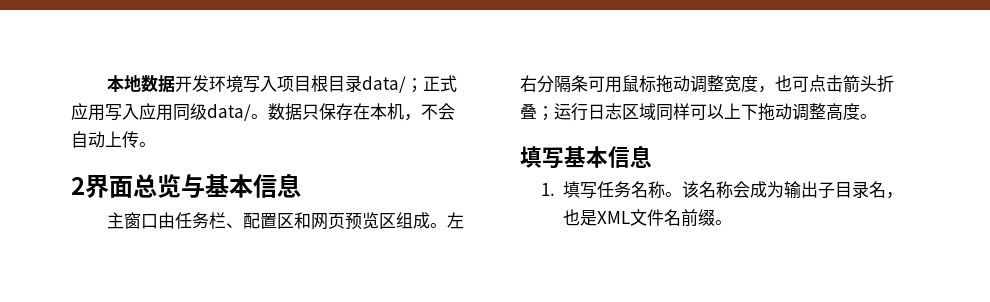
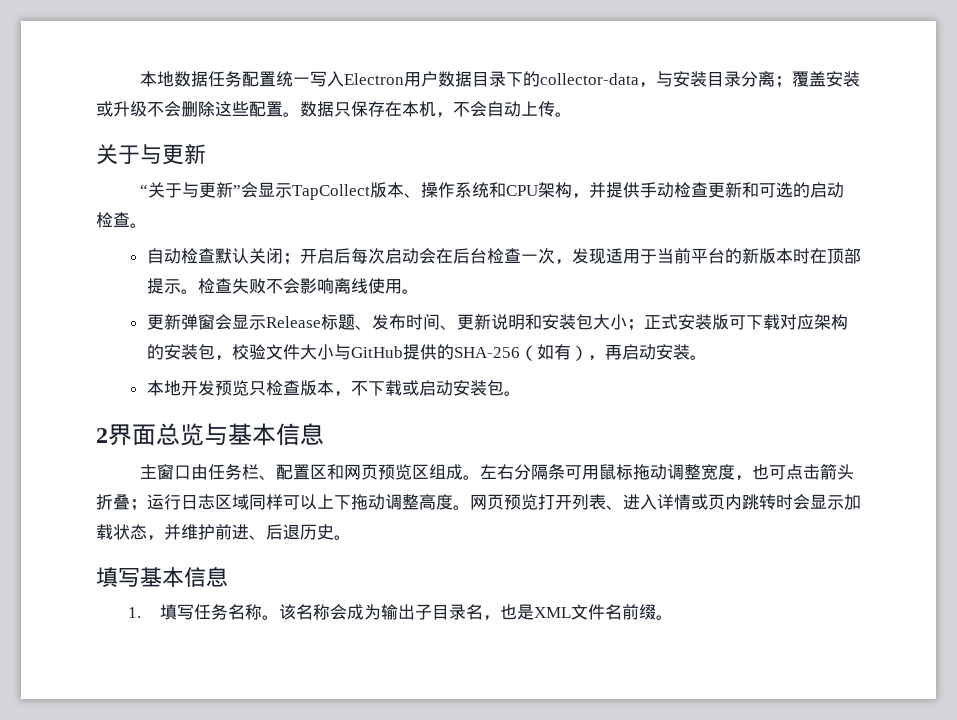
- 本地数据开发环境写入项目根目录data/；正式应用写入应用同级data/。
+ 本地数据任务配置统一写入Electron用户数据目录下的collector-data，与安装目录分离；覆盖安装或升级不会删除这些配置。
  数据只保存在本机，不会自动上传。
+ 关于与更新
+ “关于与更新”会显示TapCollect版本、操作系统和CPU架构，并提供手动检查更新和可选的启动检查。
+ 自动检查默认关闭；开启后每次启动会在后台检查一次，发现适用于当前平台的新版本时在顶部提示。检查失败不会影响离线使用。
+ 更新弹窗会显示Release标题、发布时间、更新说明和安装包大小；正式安装版可下载对应架构的安装包，校验文件大小与GitHub提供的SHA-256（如有），再启动安装。
+ 本地开发预览只检查版本，不下载或启动安装包。
+ 网页预览打开列表、进入详情或页内跳转时会显示加载状态，并维护前进、后退历史。

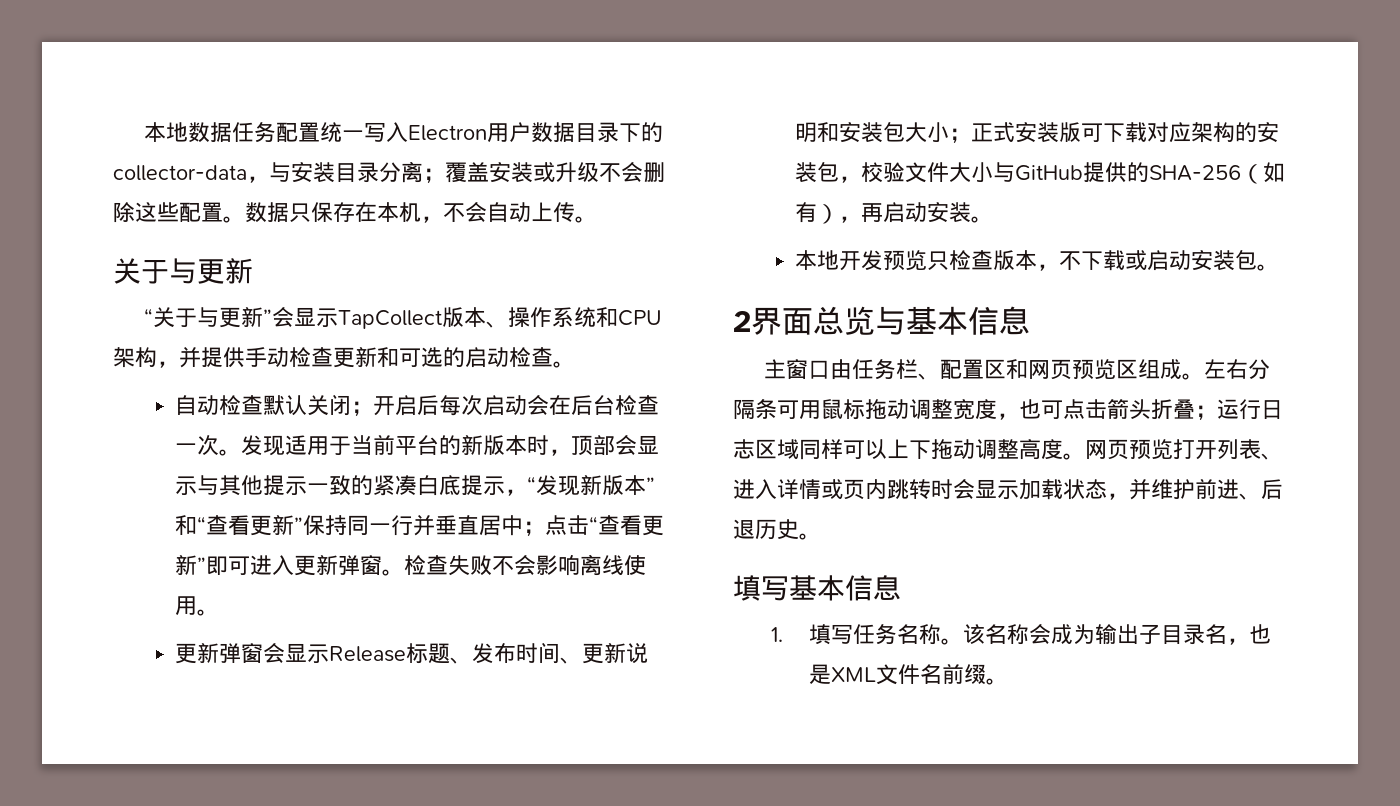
- 自动检查默认关闭；开启后每次启动会在后台检查一次，发现适用于当前平台的新版本时在顶部提示。
+ 自动检查默认关闭；开启后每次启动会在后台检查一次。发现适用于当前平台的新版本时，顶部会显示与其他提示一致的紧凑白底提示，“发现新版本”和“查看更新”保持同一行并垂直居中；点击“查看更新”即可进入更新弹窗。

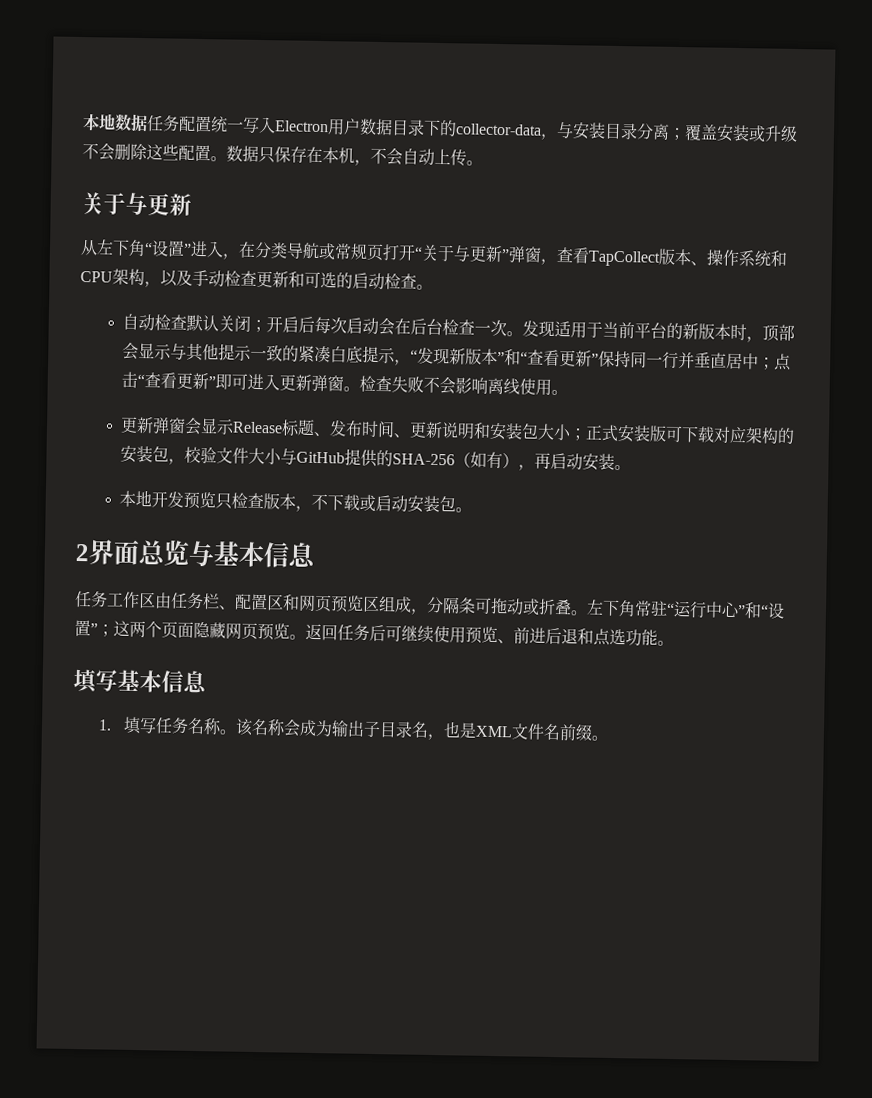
- “关于与更新”会显示TapCollect版本、操作系统和CPU架构，并提供手动检查更新和可选的启动检查。
+ 从左下角“设置”进入，在分类导航或常规页打开“关于与更新”弹窗，查看TapCollect版本、操作系统和CPU架构，以及手动检查更新和可选的启动检查。
- 主窗口由任务栏、配置区和网页预览区组成。左右分隔条可用鼠标拖动调整宽度，也可点击箭头折叠；运行日志区域同样可以上下拖动调整高度。网页预览打开列表、进入详情或页内跳转时会显示加载状态，并维护前进、后退历史。
+ 任务工作区由任务栏、配置区和网页预览区组成，分隔条可拖动或折叠。左下角常驻“运行中心”和“设置”；这两个页面隐藏网页预览。返回任务后可继续使用预览、前进后退和点选功能。

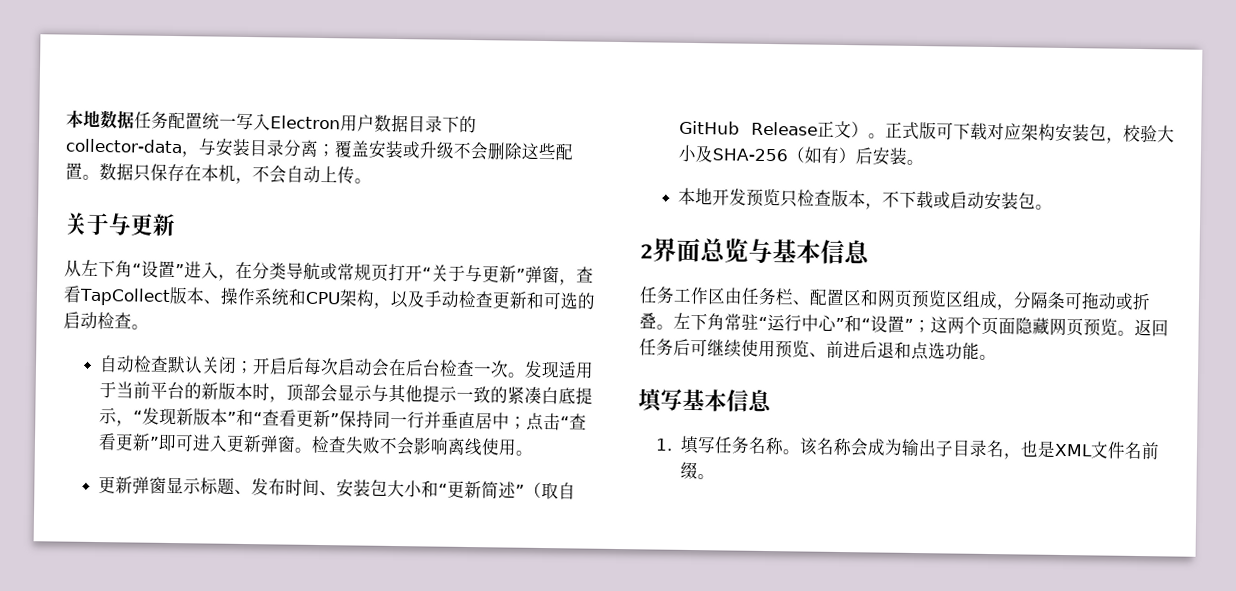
- 更新弹窗会显示Release标题、发布时间、更新说明和安装包大小；正式安装版可下载对应架构的安装包，校验文件大小与GitHub提供的SHA-256（如有），再启动安装。
+ 更新弹窗显示标题、发布时间、安装包大小和“更新简述”（取自GitHub Release正文）。正式版可下载对应架构安装包，校验大小及SHA-256（如有）后安装。

